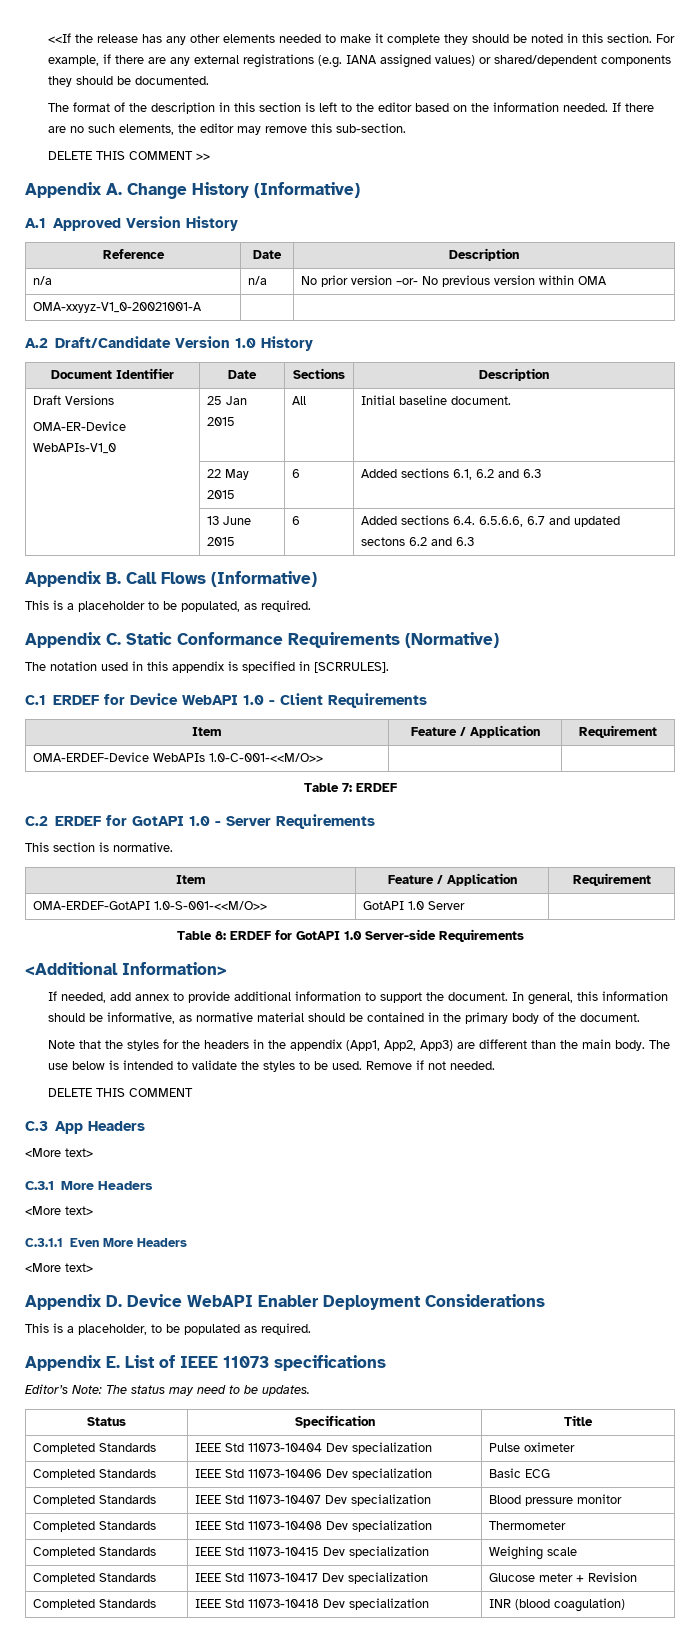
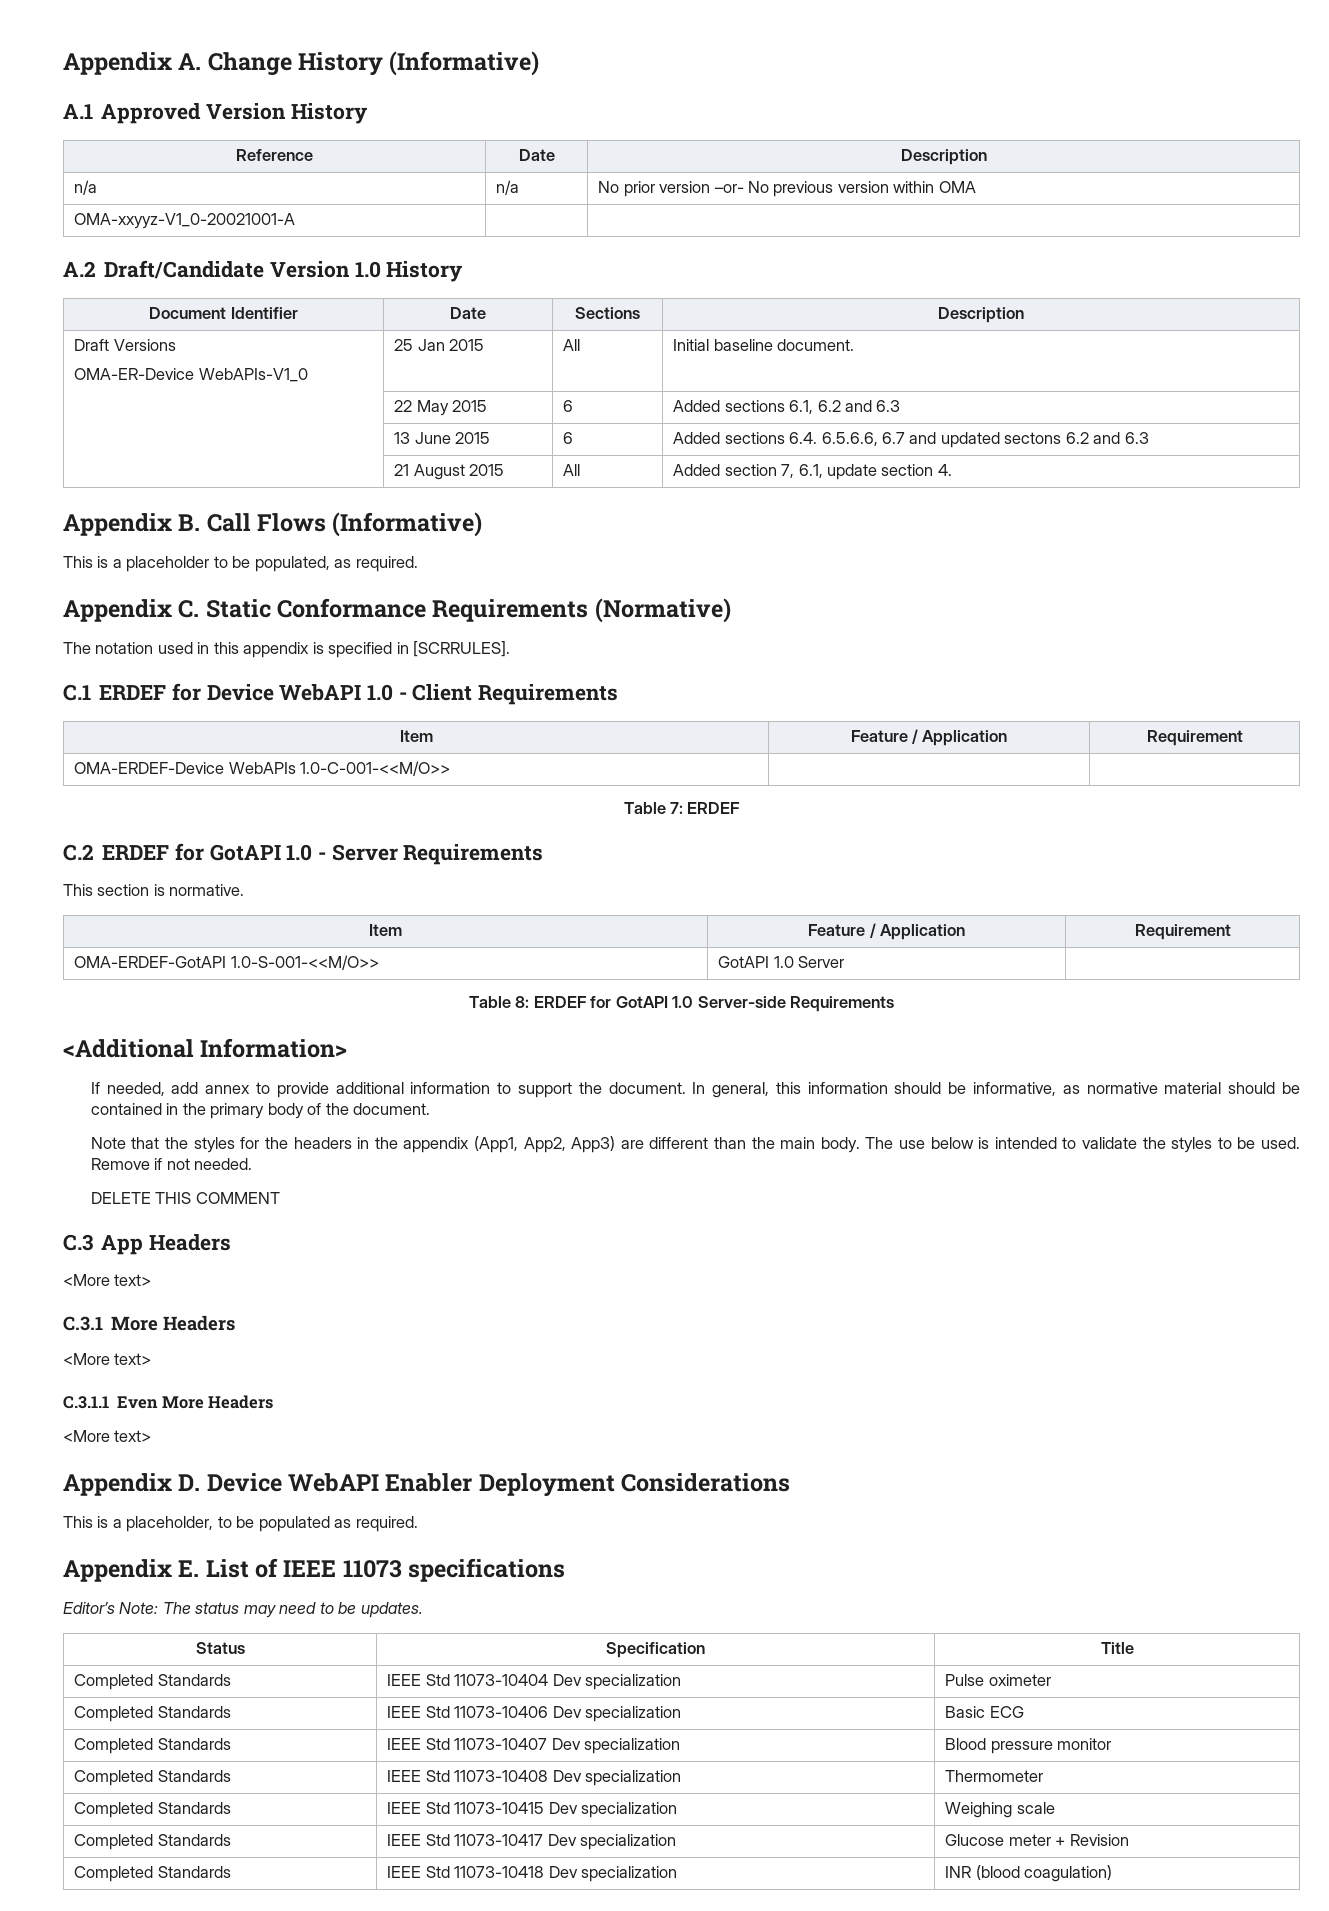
- <<If the release has any other elements needed to make it complete they should be noted in this section. For example, if there are any external registrations (e.g. IANA assigned values) or shared/dependent components they should be documented.
- The format of the description in this section is left to the editor based on the information needed. If there are no such elements, the editor may remove this sub-section.
- DELETE THIS COMMENT >>
+ | 21 August 2015 | All | Added section 7, 6.1, update section 4.

